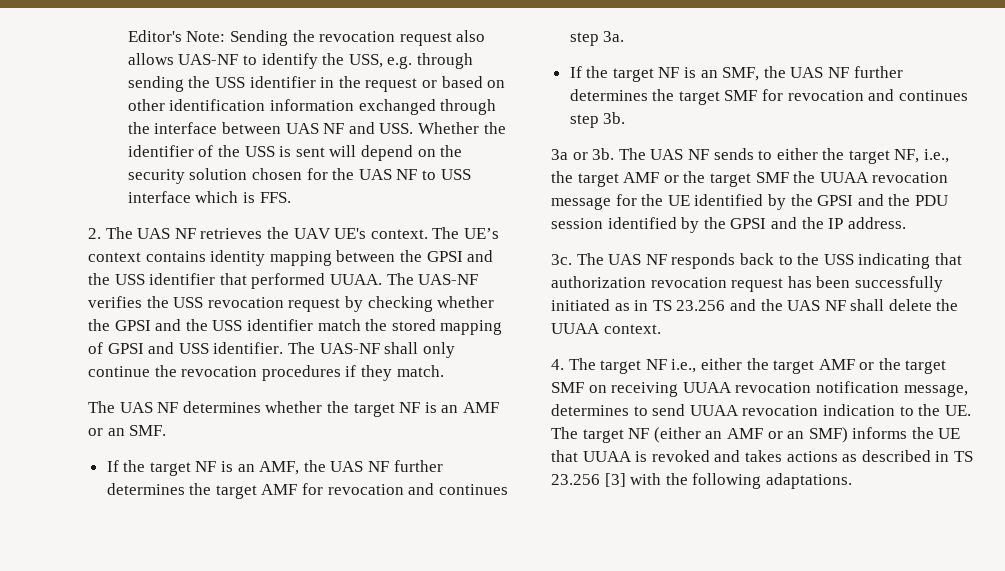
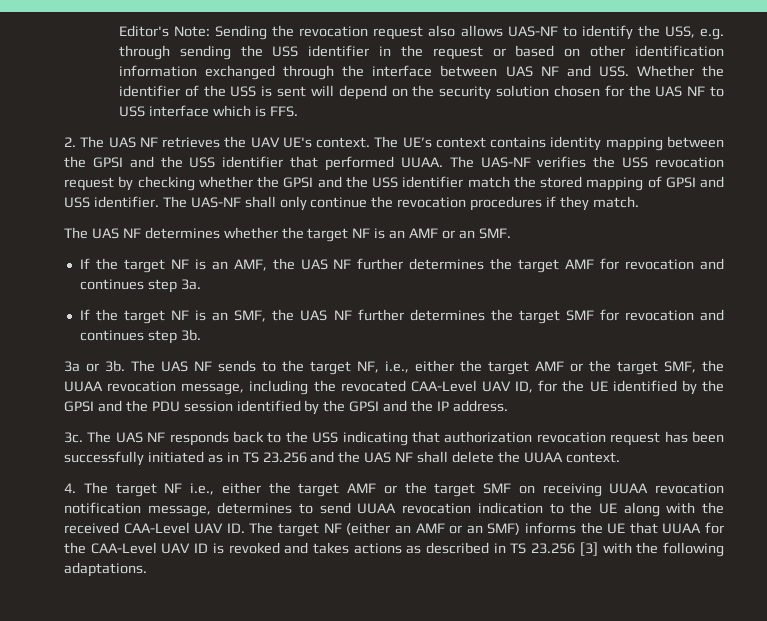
- The UAS NF sends to either the target NF, i.e., the target AMF or the target SMF the UUAA revocation message for the UE identified by the GPSI and the PDU session identified by the GPSI and the IP address.
+ The UAS NF sends to the target NF, i.e., either the target AMF or the target SMF, the UUAA revocation message, including the revocated CAA-Level UAV ID, for the UE identified by the GPSI and the PDU session identified by the GPSI and the IP address.
- 4. The target NF i.e., either the target AMF or the target SMF on receiving UUAA revocation notification message, determines to send UUAA revocation indication to the UE. The target NF (either an AMF or an SMF) informs the UE that UUAA is revoked and takes actions as described in TS 23.256 [3] with the following adaptations.
+ 4. The target NF i.e., either the target AMF or the target SMF on receiving UUAA revocation notification message, determines to send UUAA revocation indication to the UE along with the received CAA-Level UAV ID. The target NF (either an AMF or an SMF) informs the UE that UUAA for the CAA-Level UAV ID is revoked and takes actions as described in TS 23.256 [3] with the following adaptations.

